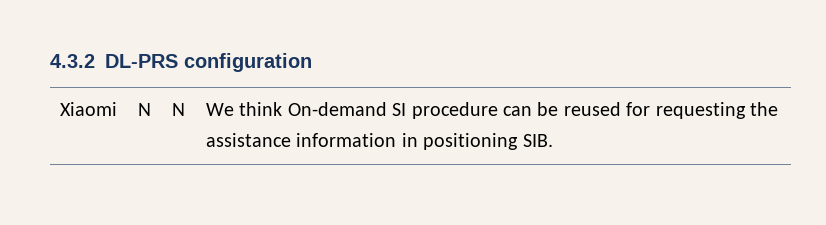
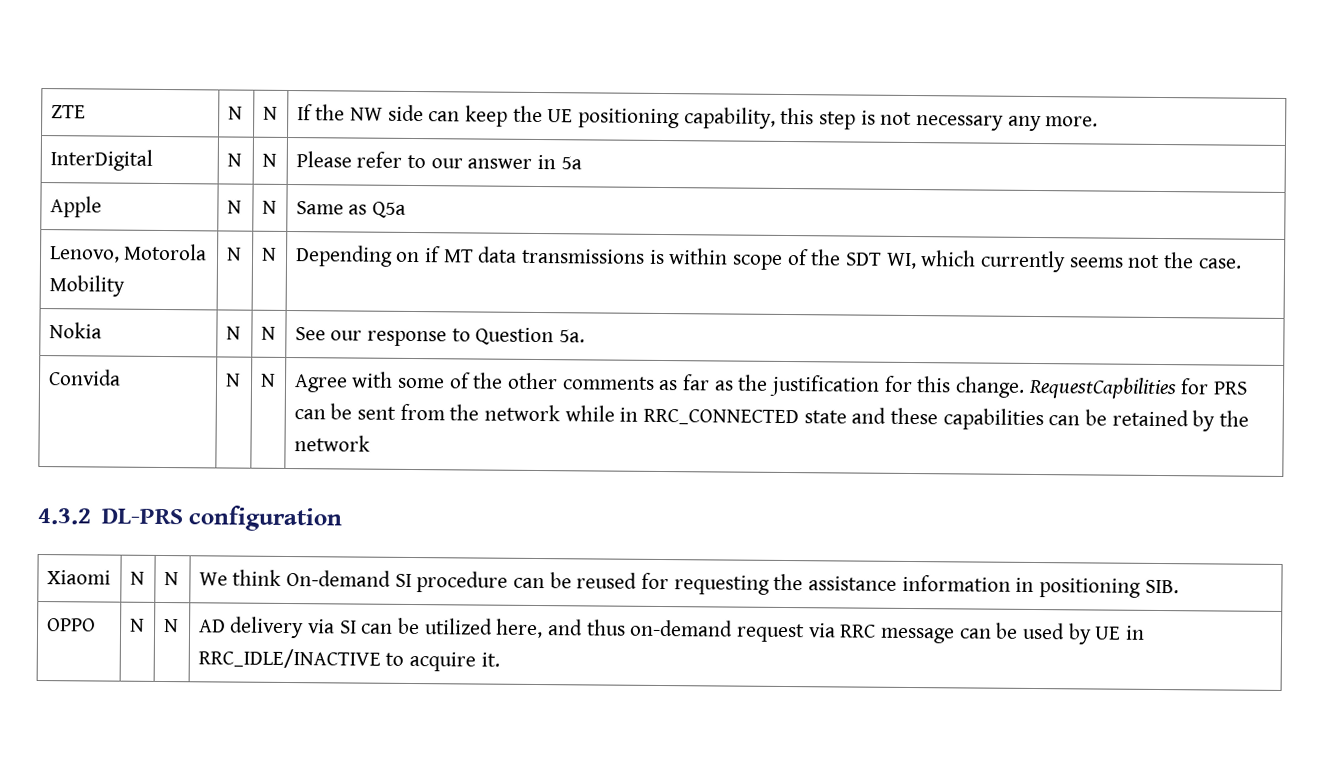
+ ZTE | N | N | If the NW side can keep the UE positioning capability, this step is not necessary any more.
+ InterDigital | N | N | Please refer to our answer in 5a
+ Apple | N | N | Same as Q5a
+ Lenovo, Motorola Mobility | N | N | Depending on if MT data transmissions is within scope of the SDT WI, which currently seems not the case.
+ Nokia | N | N | See our response to Question 5a.
+ Convida | N | N | Agree with some of the other comments as far as the justification for this change. RequestCapbilities for PRS can be sent from the network while in RRC_CONNECTED state and these capabilities can be retained by the network
+ OPPO | N | N | AD delivery via SI can be utilized here, and thus on-demand request via RRC message can be used by UE in RRC_IDLE/INACTIVE to acquire it.

